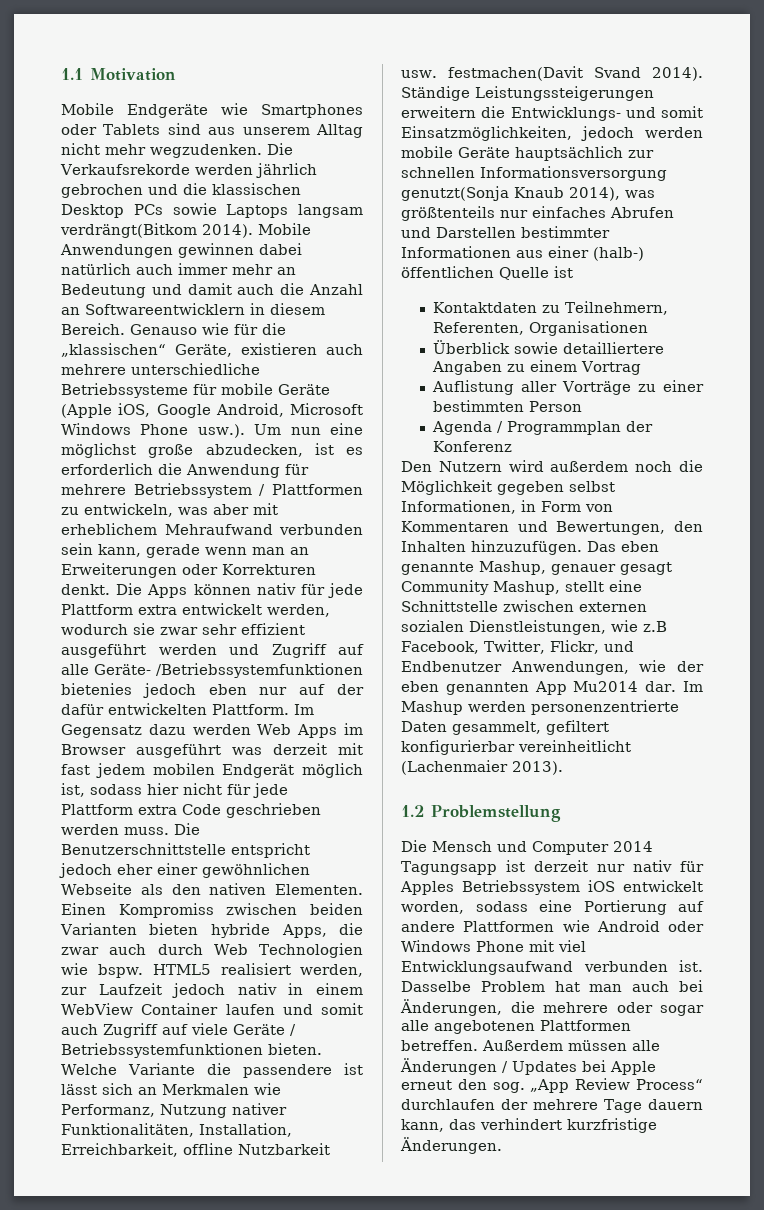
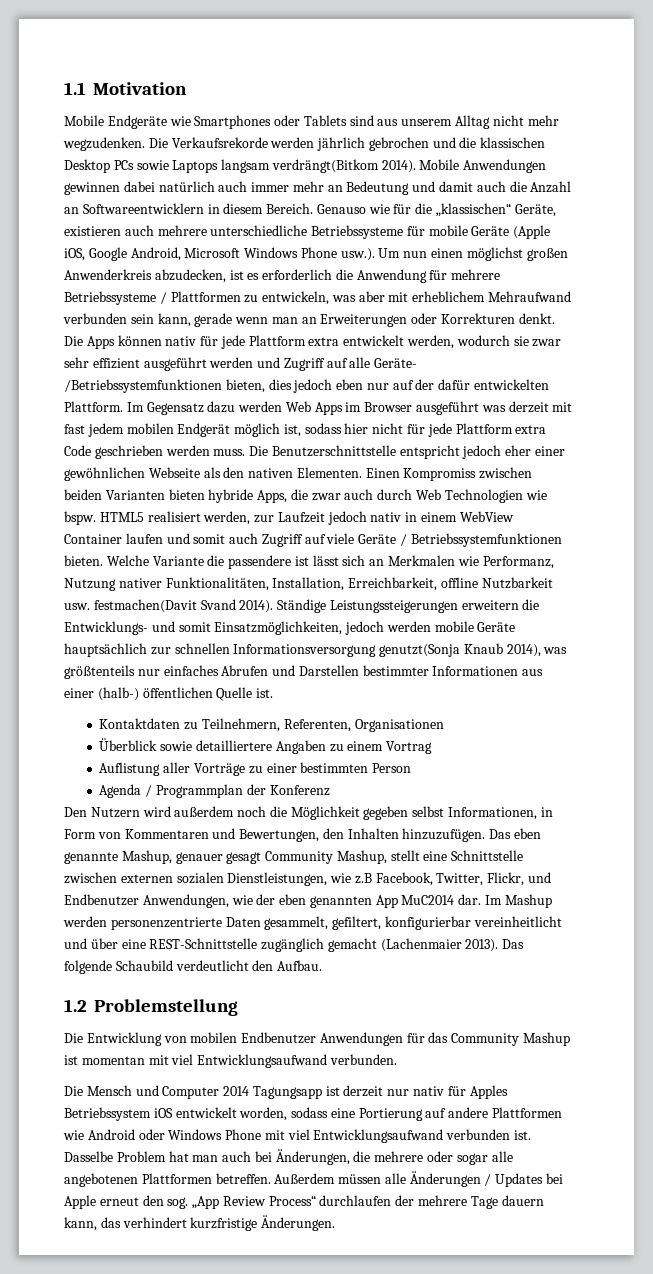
- Genauso wie für die „klassischen“ Geräte, existieren auch mehrere unterschiedliche Betriebssysteme für mobile Geräte (Apple iOS, Google Android, Microsoft Windows Phone usw.). Um nun eine möglichst große abzudecken, ist es erforderlich die Anwendung für mehrere Betriebssystem / Plattformen zu entwickeln, was aber mit erheblichem Mehraufwand verbunden sein kann, gerade wenn man an Erweiterungen oder Korrekturen denkt.
+ Genauso wie für die „klassischen“ Geräte, existieren auch mehrere unterschiedliche Betriebssysteme für mobile Geräte (Apple iOS, Google Android, Microsoft Windows Phone usw.). Um nun einen möglichst großen Anwenderkreis abzudecken, ist es erforderlich die Anwendung für mehrere Betriebssysteme / Plattformen zu entwickeln, was aber mit erheblichem Mehraufwand verbunden sein kann, gerade wenn man an Erweiterungen oder Korrekturen denkt.
- Die Apps können nativ für jede Plattform extra entwickelt werden, wodurch sie zwar sehr effizient ausgeführt werden und Zugriff auf alle Geräte- /Betriebssystemfunktionen bietenies jedoch eben nur auf der dafür entwickelten Plattform.
+ Die Apps können nativ für jede Plattform extra entwickelt werden, wodurch sie zwar sehr effizient ausgeführt werden und Zugriff auf alle Geräte- /Betriebssystemfunktionen bieten, dies jedoch eben nur auf der dafür entwickelten Plattform.
- Ständige Leistungssteigerungen erweitern die Entwicklungs- und somit Einsatzmöglichkeiten, jedoch werden mobile Geräte hauptsächlich zur schnellen Informationsversorgung genutzt(Sonja Knaub 2014), was größtenteils nur einfaches Abrufen und Darstellen bestimmter Informationen aus einer (halb-) öffentlichen Quelle ist
+ Ständige Leistungssteigerungen erweitern die Entwicklungs- und somit Einsatzmöglichkeiten, jedoch werden mobile Geräte hauptsächlich zur schnellen Informationsversorgung genutzt(Sonja Knaub 2014), was größtenteils nur einfaches Abrufen und Darstellen bestimmter Informationen aus einer (halb-) öffentlichen Quelle ist.
- Das eben genannte Mashup, genauer gesagt Community Mashup, stellt eine Schnittstelle zwischen externen sozialen Dienstleistungen, wie z.B Facebook, Twitter, Flickr, und Endbenutzer Anwendungen, wie der eben genannten App Mu2014 dar.
+ Das eben genannte Mashup, genauer gesagt Community Mashup, stellt eine Schnittstelle zwischen externen sozialen Dienstleistungen, wie z.B Facebook, Twitter, Flickr, und Endbenutzer Anwendungen, wie der eben genannten App MuC2014 dar.
- Im Mashup werden personenzentrierte Daten gesammelt, gefiltert konfigurierbar vereinheitlicht (Lachenmaier 2013).
+ Im Mashup werden personenzentrierte Daten gesammelt, gefiltert, konfigurierbar vereinheitlicht und über eine REST-Schnittstelle zugänglich gemacht (Lachenmaier 2013). Das folgende Schaubild verdeutlicht den Aufbau.
  1.2 Problemstellung
+ Die Entwicklung von mobilen Endbenutzer Anwendungen für das Community Mashup ist momentan mit viel Entwicklungsaufwand verbunden.

